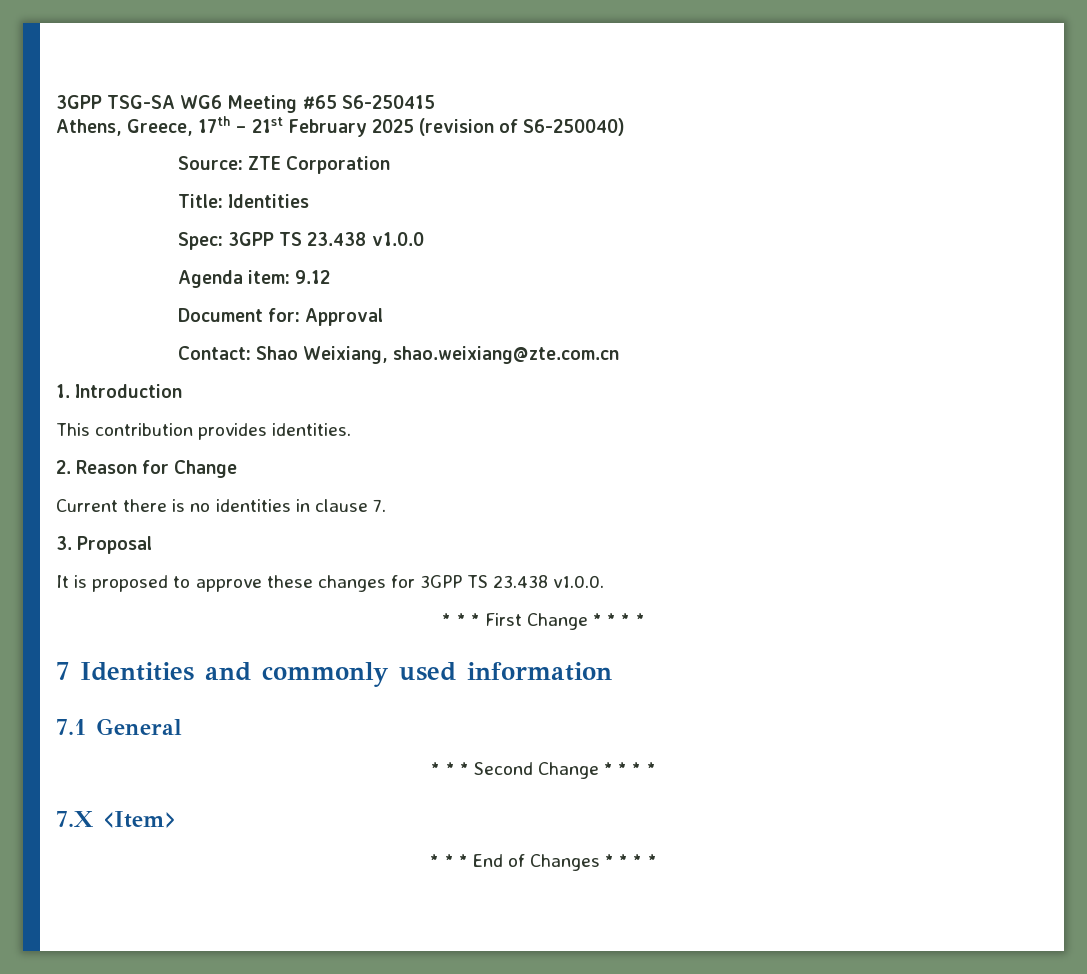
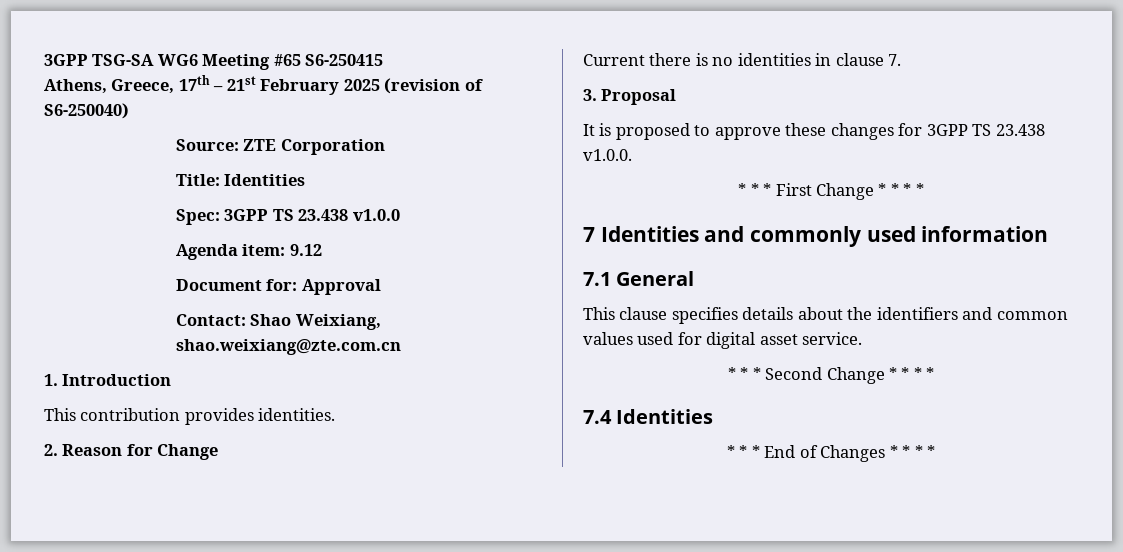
+ This clause specifies details about the identifiers and common values used for digital asset service.
- 7.X <Item>
+ 7.4 Identities

